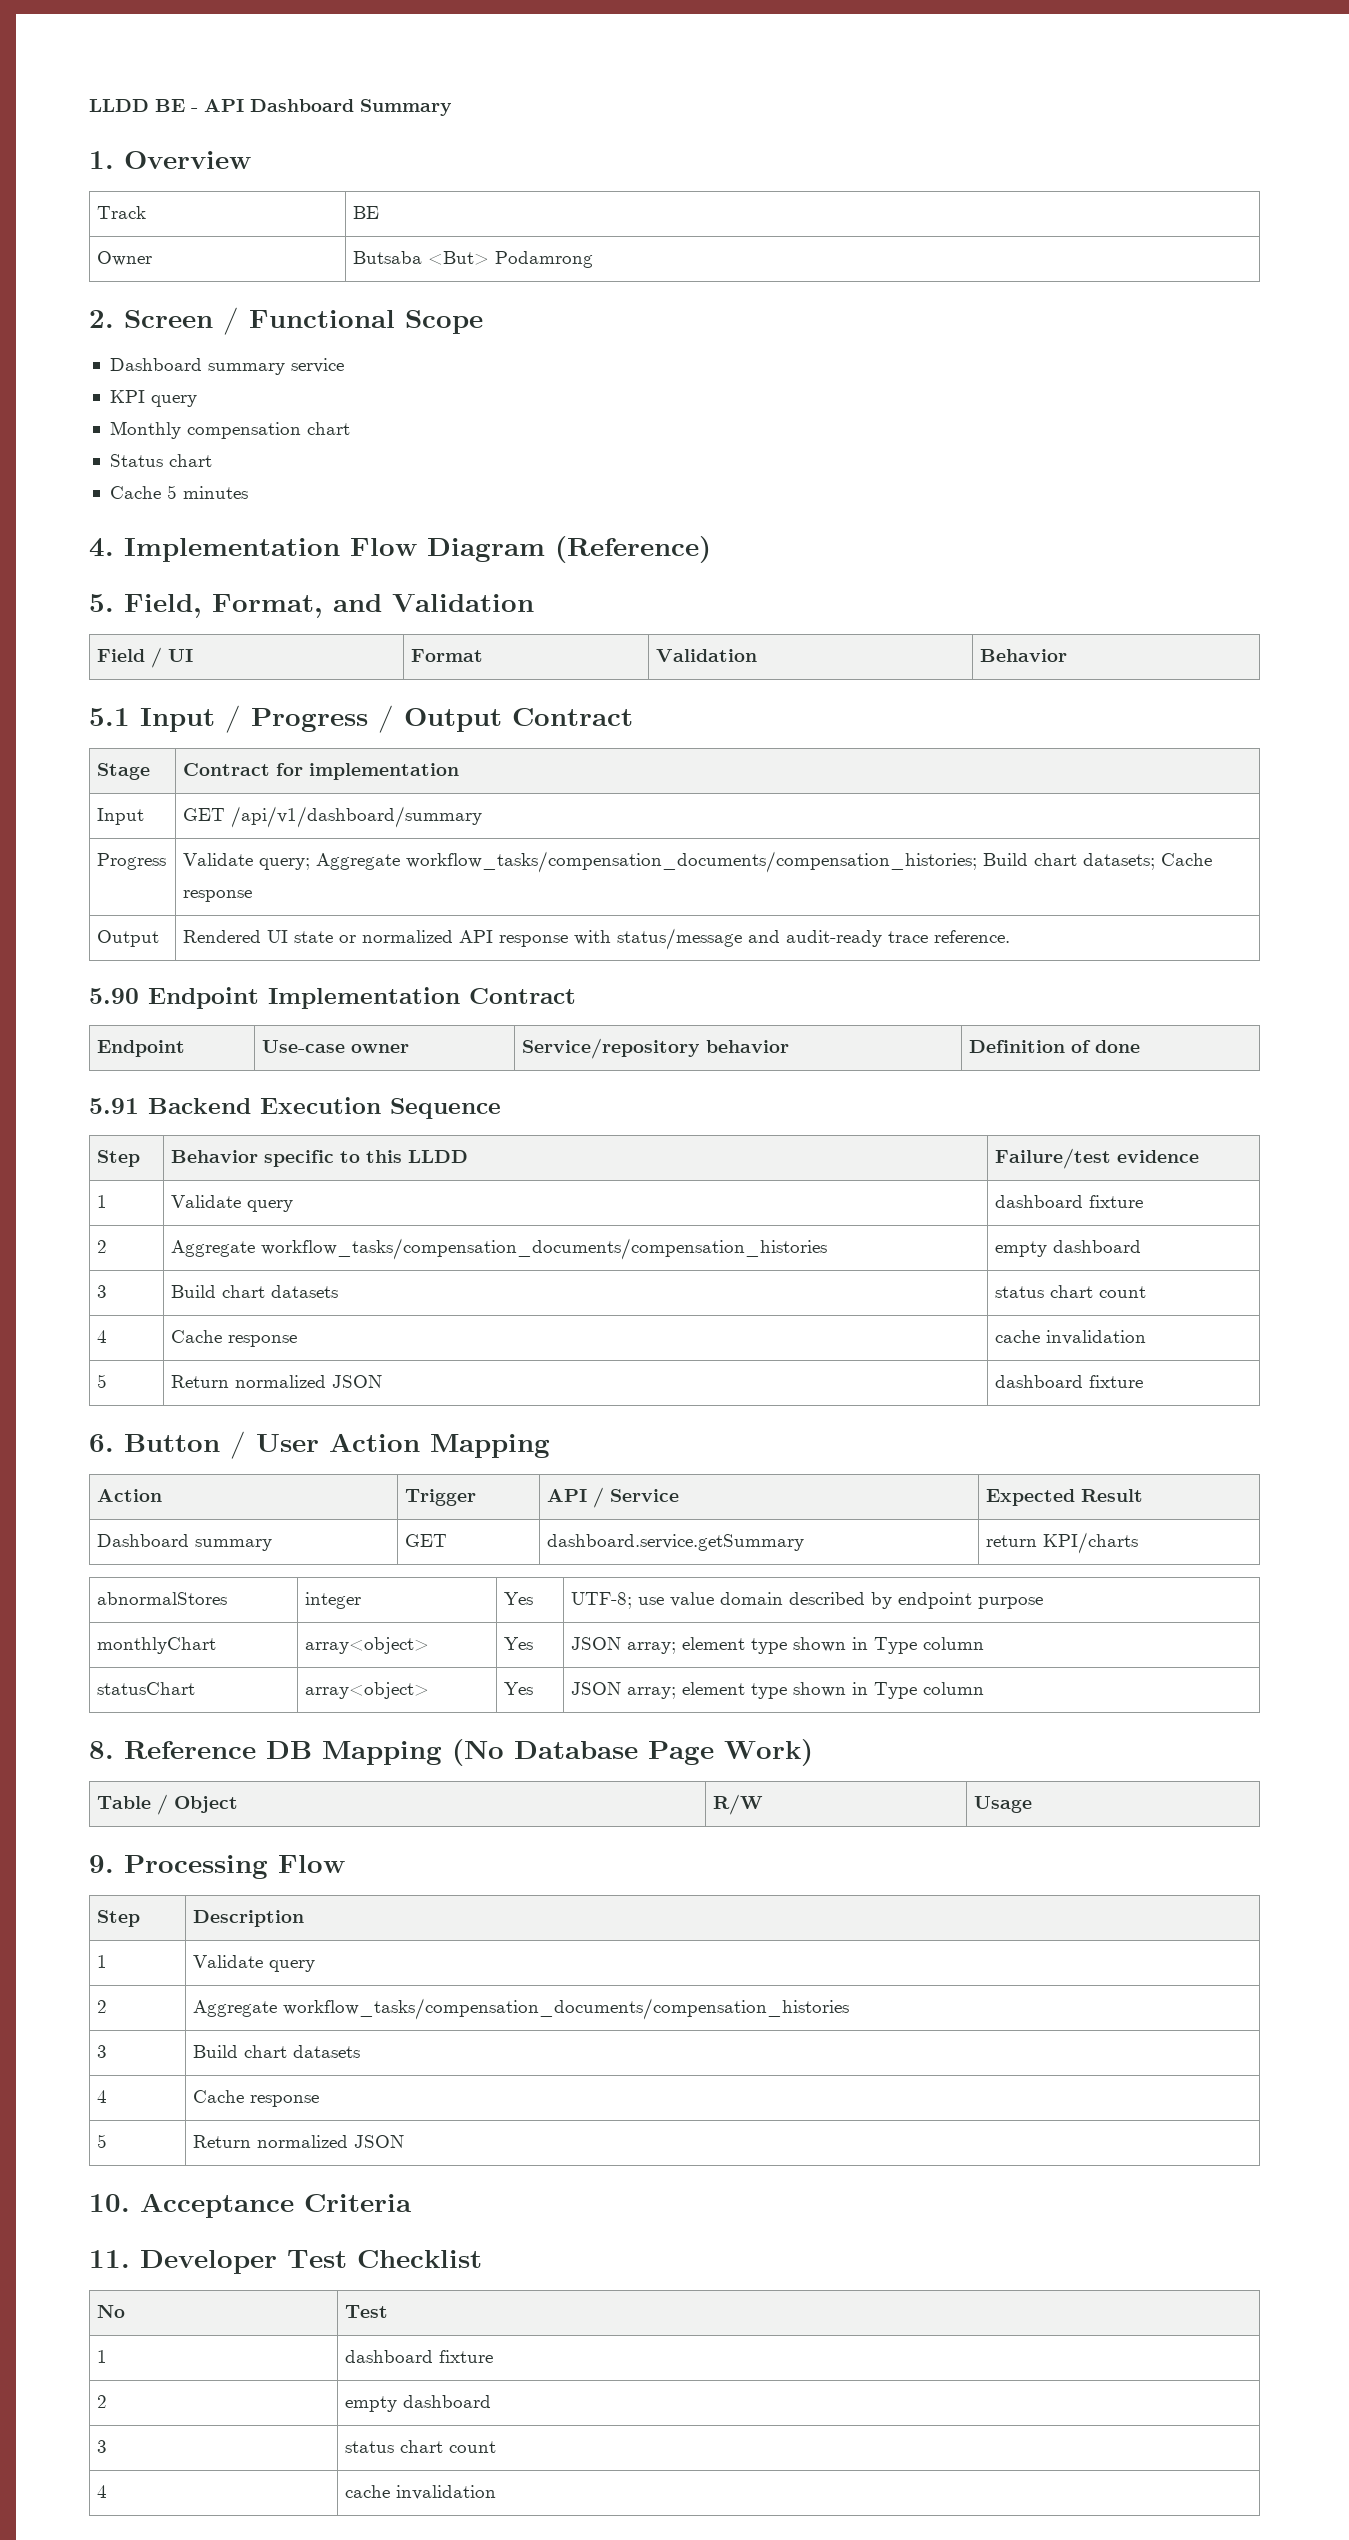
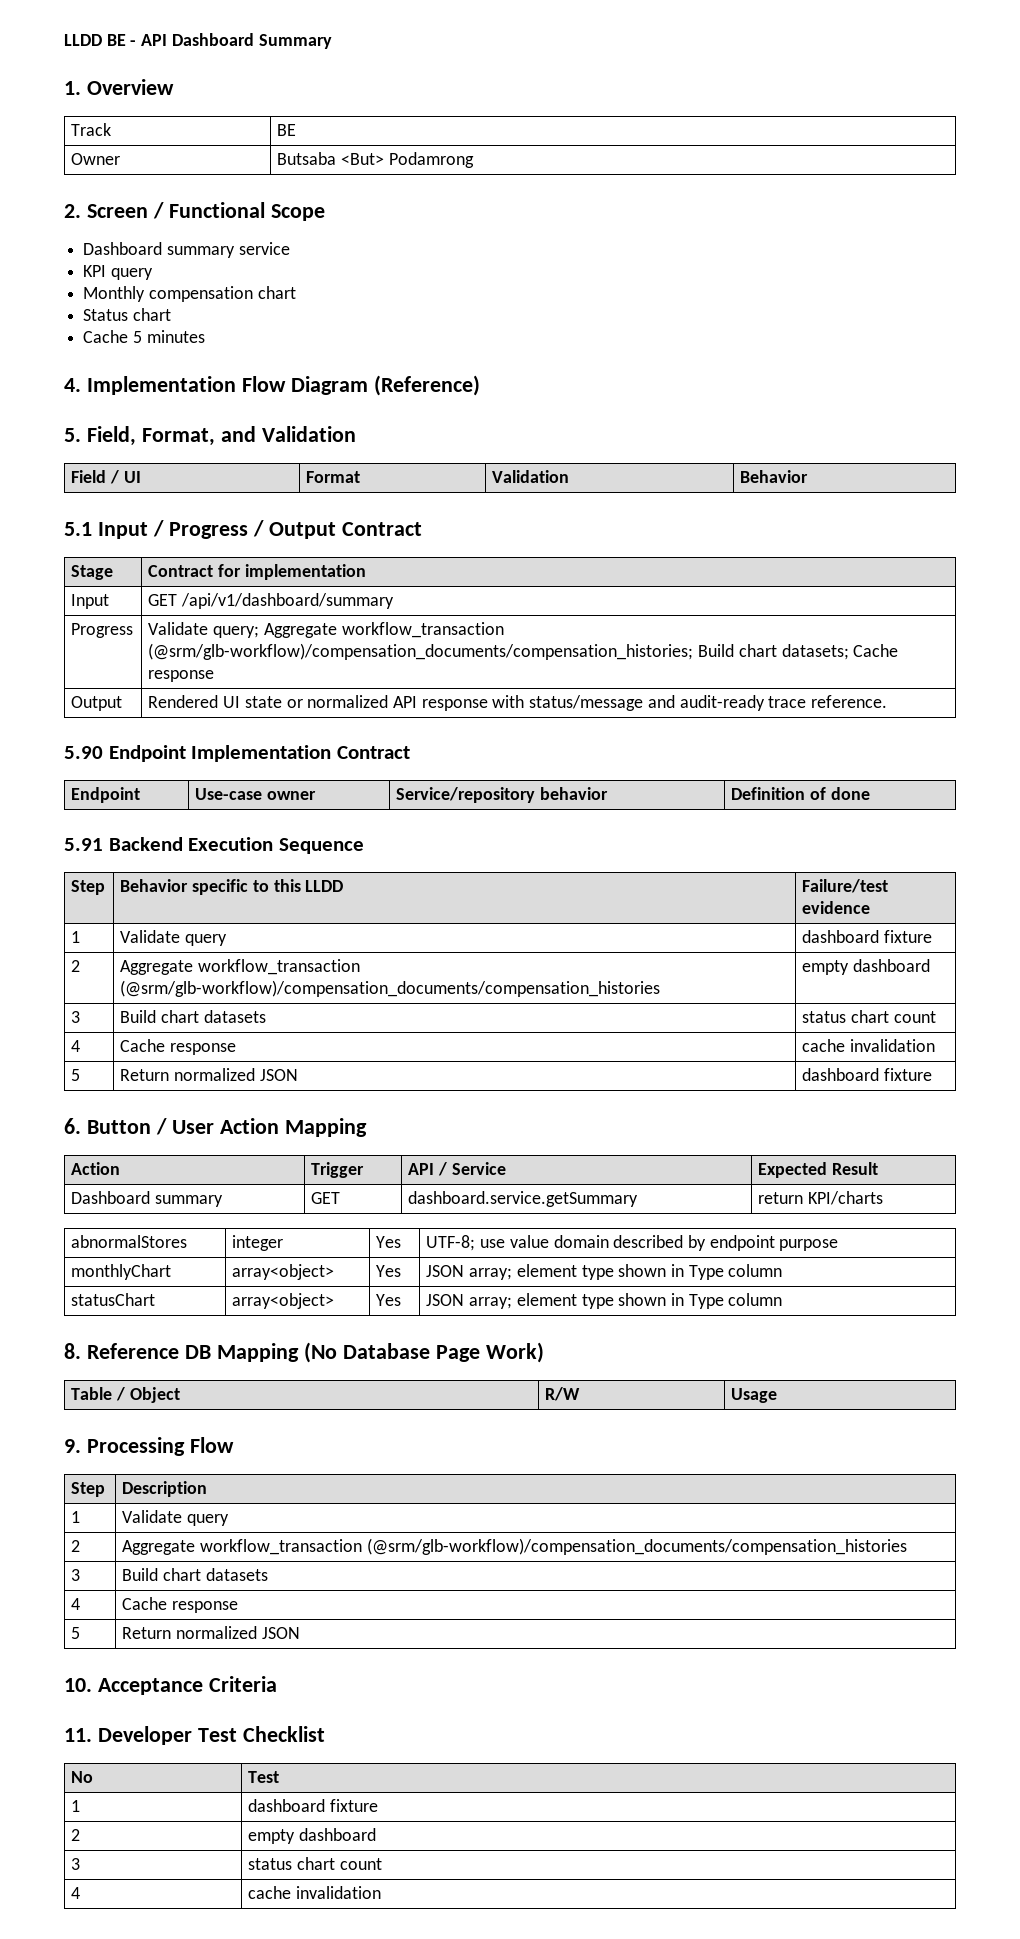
- Progress | Validate query; Aggregate workflow_tasks/compensation_documents/compensation_histories; Build chart datasets; Cache response
+ Progress | Validate query; Aggregate workflow_transaction (@srm/glb-workflow)/compensation_documents/compensation_histories; Build chart datasets; Cache response
- 2 | Aggregate workflow_tasks/compensation_documents/compensation_histories | empty dashboard
+ 2 | Aggregate workflow_transaction (@srm/glb-workflow)/compensation_documents/compensation_histories | empty dashboard
  Step | Description
  1 | Validate query
- 2 | Aggregate workflow_tasks/compensation_documents/compensation_histories
+ 2 | Aggregate workflow_transaction (@srm/glb-workflow)/compensation_documents/compensation_histories

